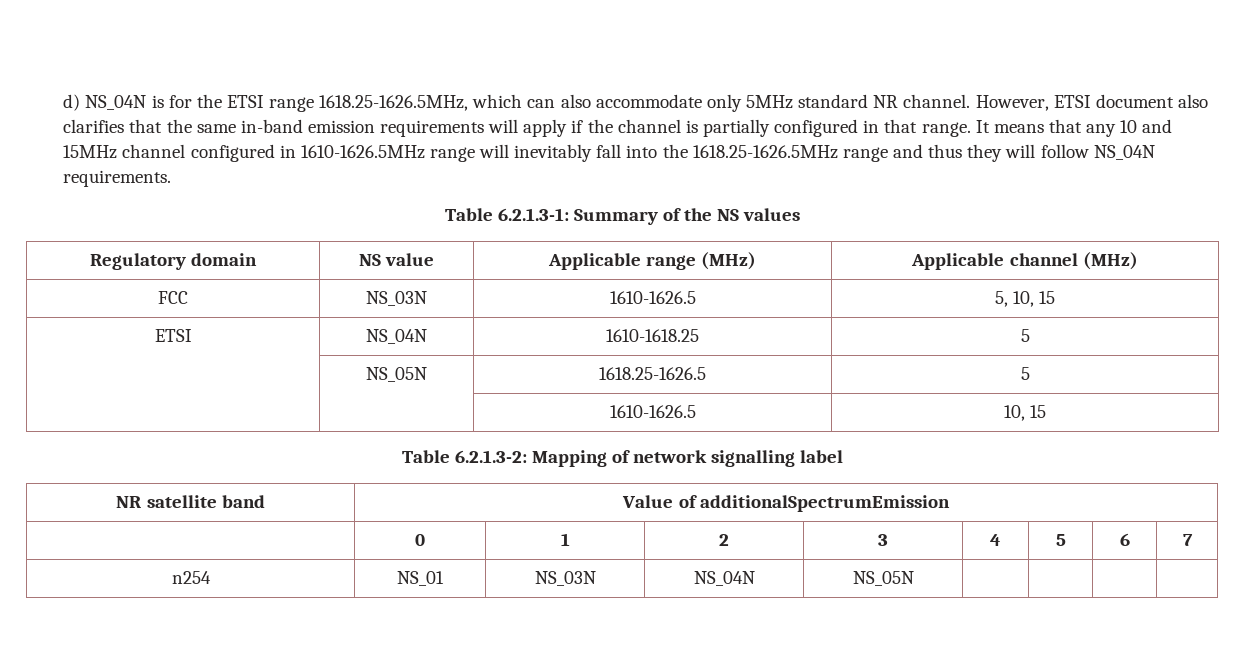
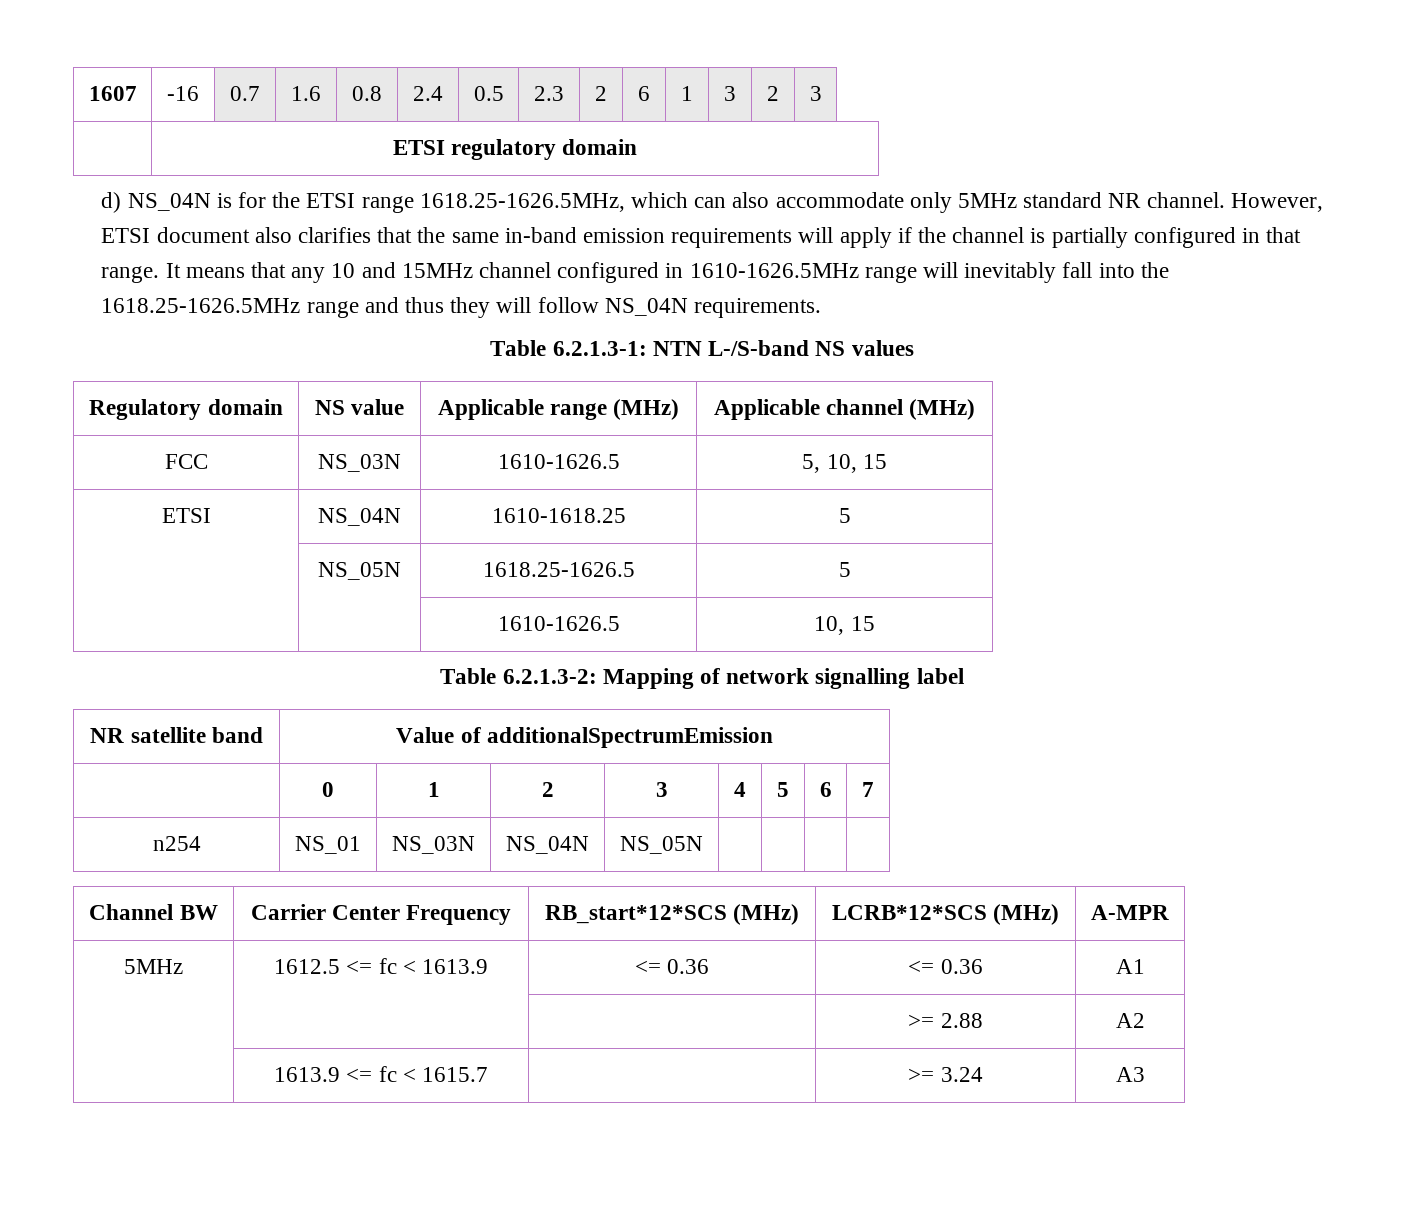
+ 1607 | -16 | 0.7 | 1.6 | 0.8 | 2.4 | 0.5 | 2.3 | 2 | 6 | 1 | 3 | 2 | 3
+ | ETSI regulatory domain
- Table 6.2.1.3-1: Summary of the NS values
+ Table 6.2.1.3-1: NTN L-/S-band NS values
+ Channel BW | Carrier Center Frequency | RB_start*12*SCS (MHz) | LCRB*12*SCS (MHz) | A-MPR
+ 5MHz | 1612.5 <= fc < 1613.9 | <= 0.36 | <= 0.36 | A1
+ | | | >= 2.88 | A2
+ | 1613.9 <= fc < 1615.7 | | >= 3.24 | A3

